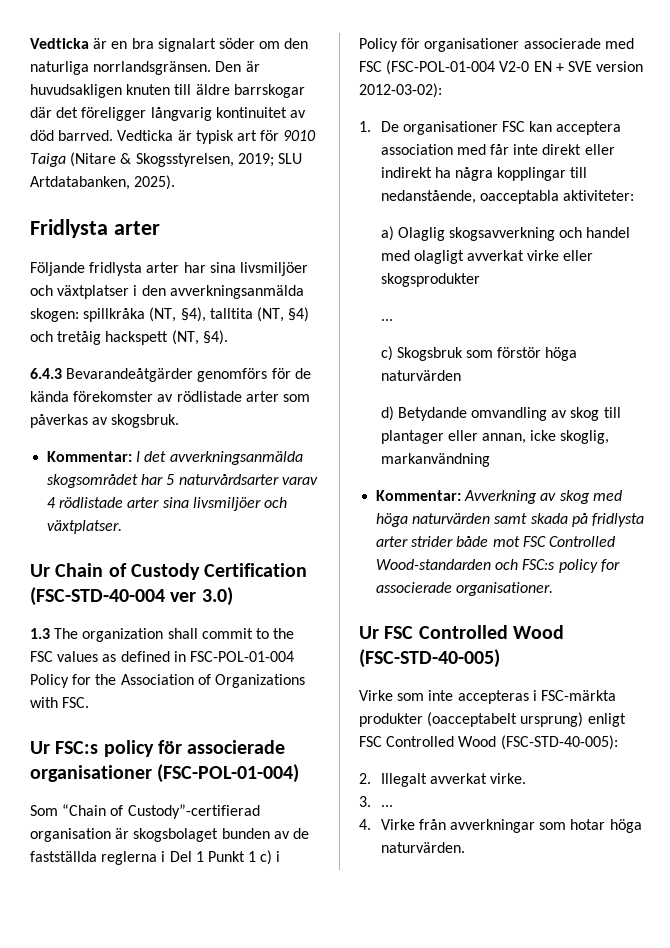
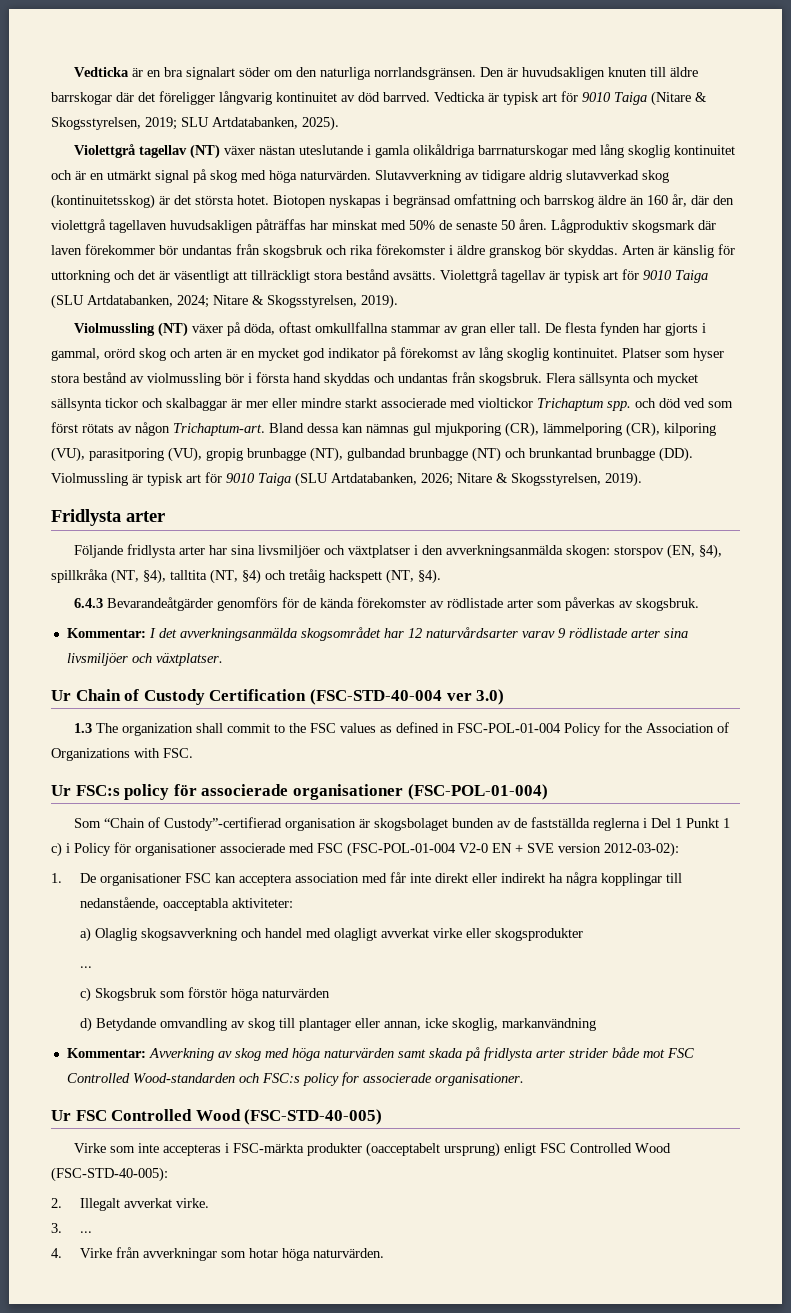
+ Violettgrå tagellav (NT) växer nästan uteslutande i gamla olikåldriga barrnaturskogar med lång skoglig kontinuitet och är en utmärkt signal på skog med höga naturvärden. Slutavverkning av tidigare aldrig slutavverkad skog (kontinuitetsskog) är det största hotet. Biotopen nyskapas i begränsad omfattning och barrskog äldre än 160 år, där den violettgrå tagellaven huvudsakligen påträffas har minskat med 50% de senaste 50 åren. Lågproduktiv skogsmark där laven förekommer bör undantas från skogsbruk och rika förekomster i äldre granskog bör skyddas. Arten är känslig för uttorkning och det är väsentligt att tillräckligt stora bestånd avsätts. Violettgrå tagellav är typisk art för 9010 Taiga (SLU Artdatabanken, 2024; Nitare & Skogsstyrelsen, 2019).
+ Violmussling (NT) växer på döda, oftast omkullfallna stammar av gran eller tall. De flesta fynden har gjorts i gammal, orörd skog och arten är en mycket god indikator på förekomst av lång skoglig kontinuitet. Platser som hyser stora bestånd av violmussling bör i första hand skyddas och undantas från skogsbruk. Flera sällsynta och mycket sällsynta tickor och skalbaggar är mer eller mindre starkt associerade med violtickor Trichaptum spp. och död ved som först rötats av någon Trichaptum-art. Bland dessa kan nämnas gul mjukporing (CR), lämmelporing (CR), kilporing (VU), parasitporing (VU), gropig brunbagge (NT), gulbandad brunbagge (NT) och brunkantad brunbagge (DD). Violmussling är typisk art för 9010 Taiga (SLU Artdatabanken, 2026; Nitare & Skogsstyrelsen, 2019).
- Följande fridlysta arter har sina livsmiljöer och växtplatser i den avverkningsanmälda skogen: spillkråka (NT, §4), talltita (NT, §4) och tretåig hackspett (NT, §4).
+ Följande fridlysta arter har sina livsmiljöer och växtplatser i den avverkningsanmälda skogen: storspov (EN, §4), spillkråka (NT, §4), talltita (NT, §4) och tretåig hackspett (NT, §4).
- Kommentar: I det avverkningsanmälda skogsområdet har 5 naturvårdsarter varav 4 rödlistade arter sina livsmiljöer och växtplatser.
+ Kommentar: I det avverkningsanmälda skogsområdet har 12 naturvårdsarter varav 9 rödlistade arter sina livsmiljöer och växtplatser.

